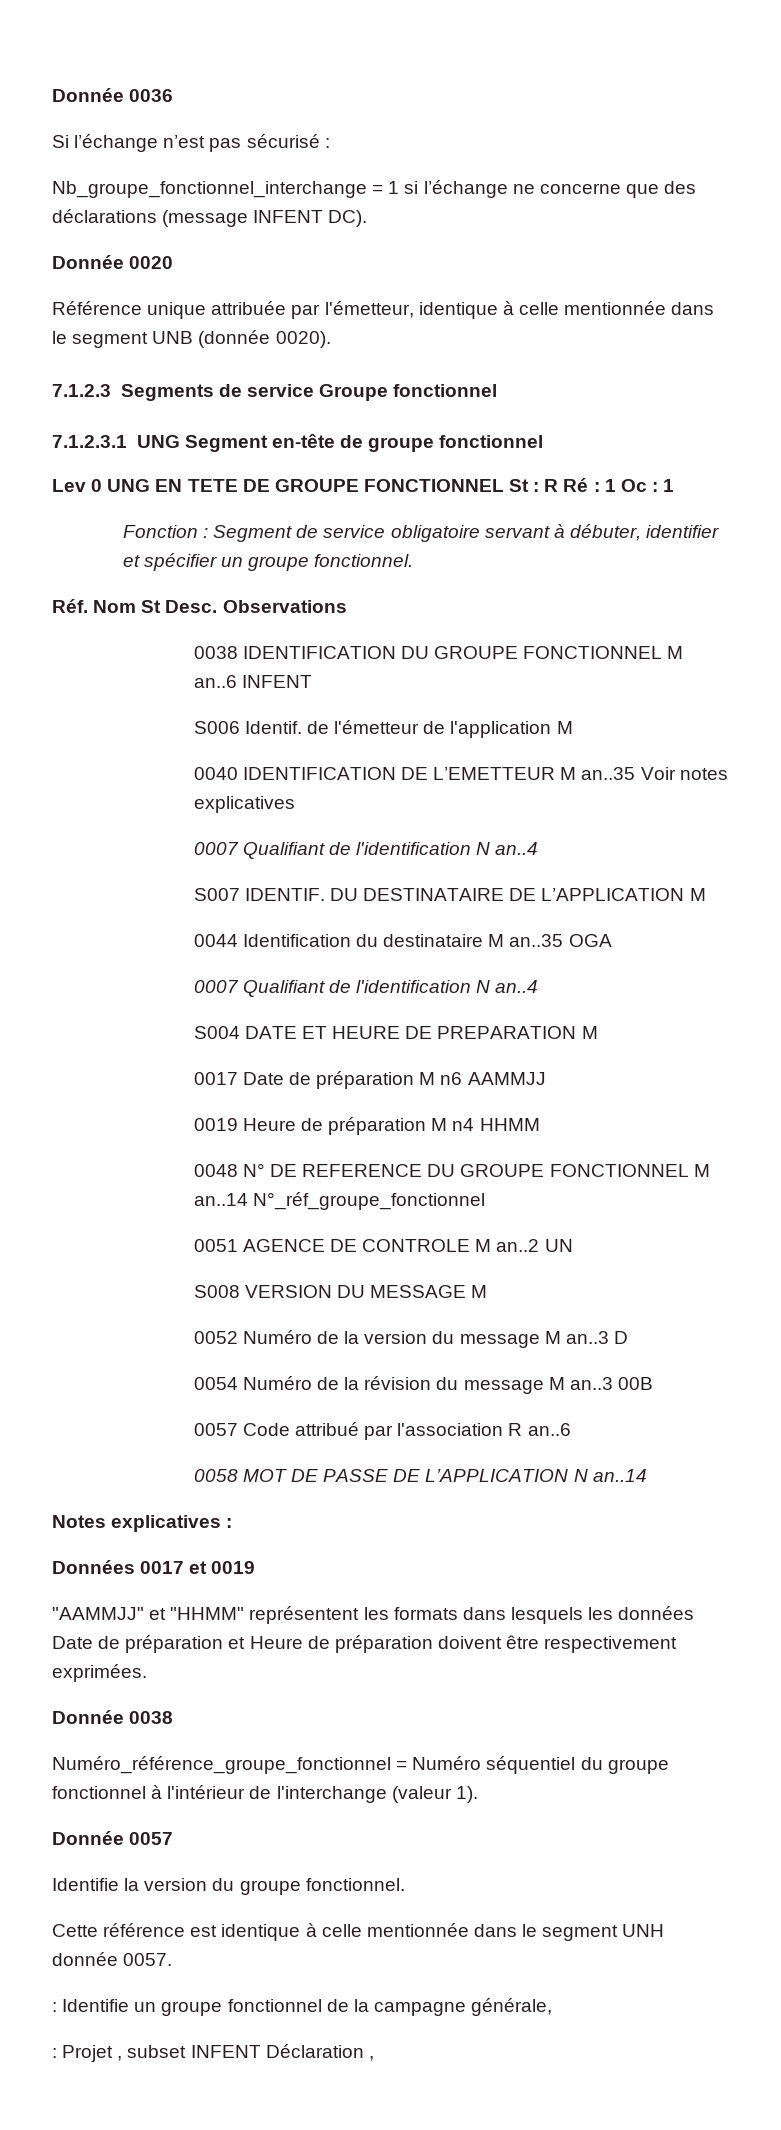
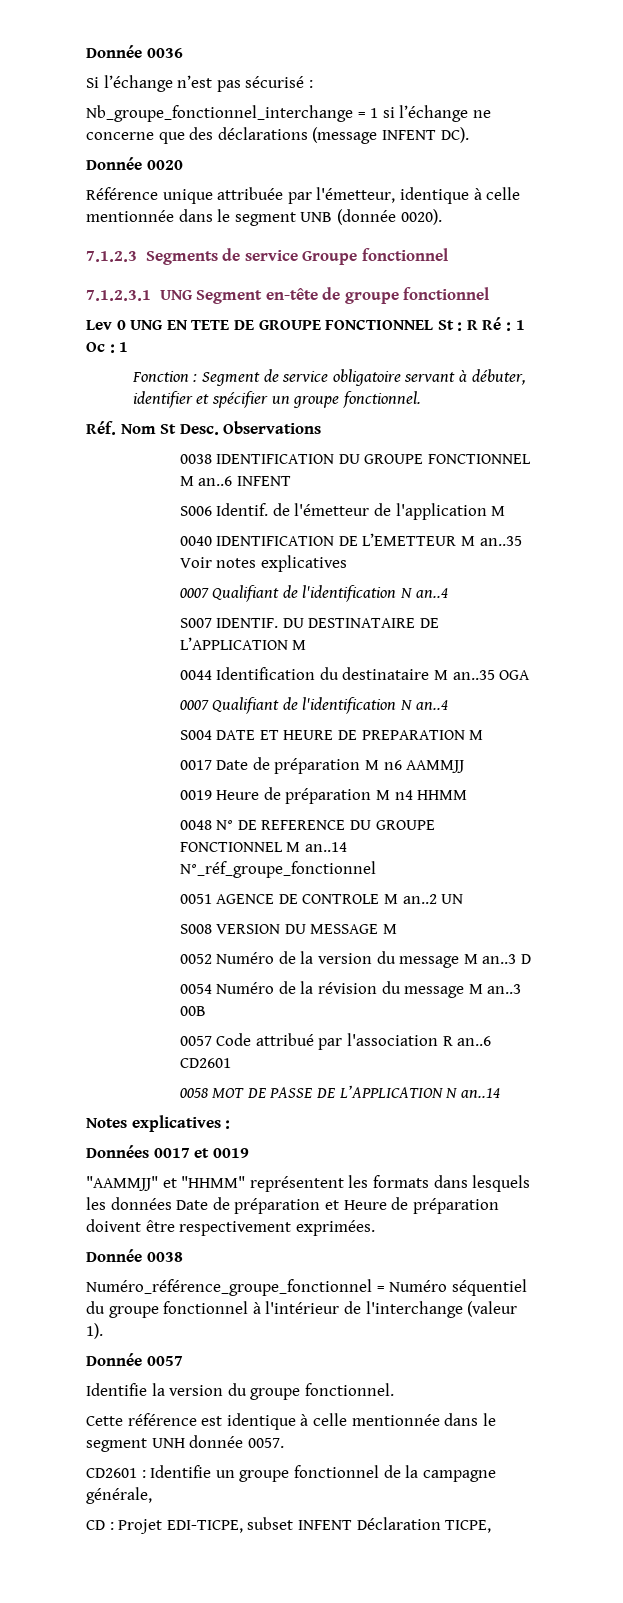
- 0057 Code attribué par l'association R an..6
+ 0057 Code attribué par l'association R an..6 CD2601
- : Identifie un groupe fonctionnel de la campagne générale,
+ CD2601 : Identifie un groupe fonctionnel de la campagne générale,
- : Projet , subset INFENT Déclaration ,
+ CD : Projet EDI-TICPE, subset INFENT Déclaration TICPE,

